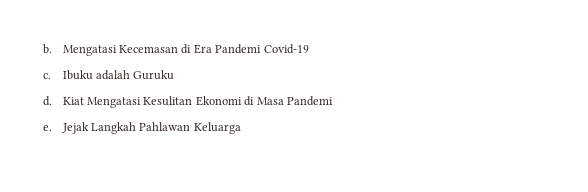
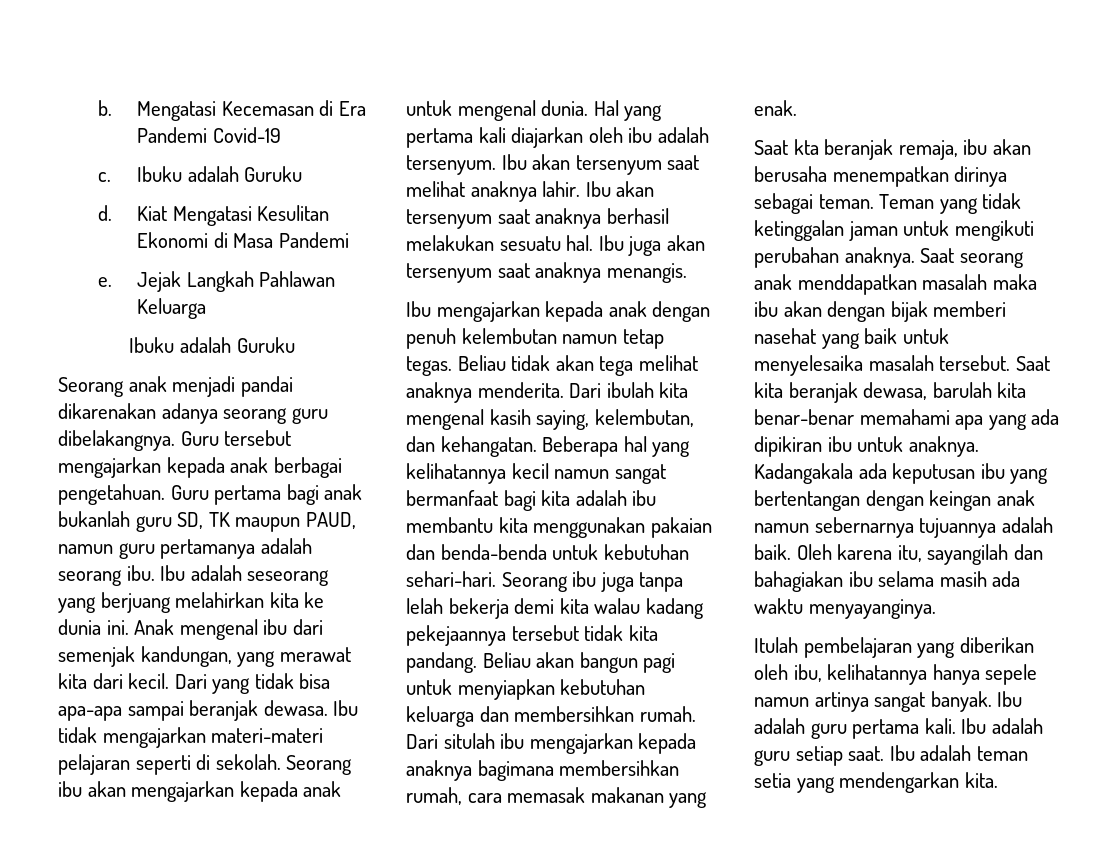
  Jejak Langkah Pahlawan Keluarga
+ Ibuku adalah Guruku
+ Seorang anak menjadi pandai dikarenakan adanya seorang guru dibelakangnya. Guru tersebut mengajarkan kepada anak berbagai pengetahuan. Guru pertama bagi anak bukanlah guru SD, TK maupun PAUD, namun guru pertamanya adalah seorang ibu. Ibu adalah seseorang yang berjuang melahirkan kita ke dunia ini. Anak mengenal ibu dari semenjak kandungan, yang merawat kita dari kecil. Dari yang tidak bisa apa-apa sampai beranjak dewasa. Ibu tidak mengajarkan materi-materi pelajaran seperti di sekolah. Seorang ibu akan mengajarkan kepada anak untuk mengenal dunia. Hal yang pertama kali diajarkan oleh ibu adalah tersenyum. Ibu akan tersenyum saat melihat anaknya lahir. Ibu akan tersenyum saat anaknya berhasil melakukan sesuatu hal. Ibu juga akan tersenyum saat anaknya menangis.
+ Ibu mengajarkan kepada anak dengan penuh kelembutan namun tetap tegas. Beliau tidak akan tega melihat anaknya menderita. Dari ibulah kita mengenal kasih saying, kelembutan, dan kehangatan. Beberapa hal yang kelihatannya kecil namun sangat bermanfaat bagi kita adalah ibu membantu kita menggunakan pakaian dan benda-benda untuk kebutuhan sehari-hari. Seorang ibu juga tanpa lelah bekerja demi kita walau kadang pekejaannya tersebut tidak kita pandang. Beliau akan bangun pagi untuk menyiapkan kebutuhan keluarga dan membersihkan rumah. Dari situlah ibu mengajarkan kepada anaknya bagimana membersihkan rumah, cara memasak makanan yang enak.
+ Saat kta beranjak remaja, ibu akan berusaha menempatkan dirinya sebagai teman. Teman yang tidak ketinggalan jaman untuk mengikuti perubahan anaknya. Saat seorang anak menddapatkan masalah maka ibu akan dengan bijak memberi nasehat yang baik untuk menyelesaika masalah tersebut. Saat kita beranjak dewasa, barulah kita benar-benar memahami apa yang ada dipikiran ibu untuk anaknya. Kadangakala ada keputusan ibu yang bertentangan dengan keingan anak namun sebernarnya tujuannya adalah baik. Oleh karena itu, sayangilah dan bahagiakan ibu selama masih ada waktu menyayanginya.
+ Itulah pembelajaran yang diberikan oleh ibu, kelihatannya hanya sepele namun artinya sangat banyak. Ibu adalah guru pertama kali. Ibu adalah guru setiap saat. Ibu adalah teman setia yang mendengarkan kita.

